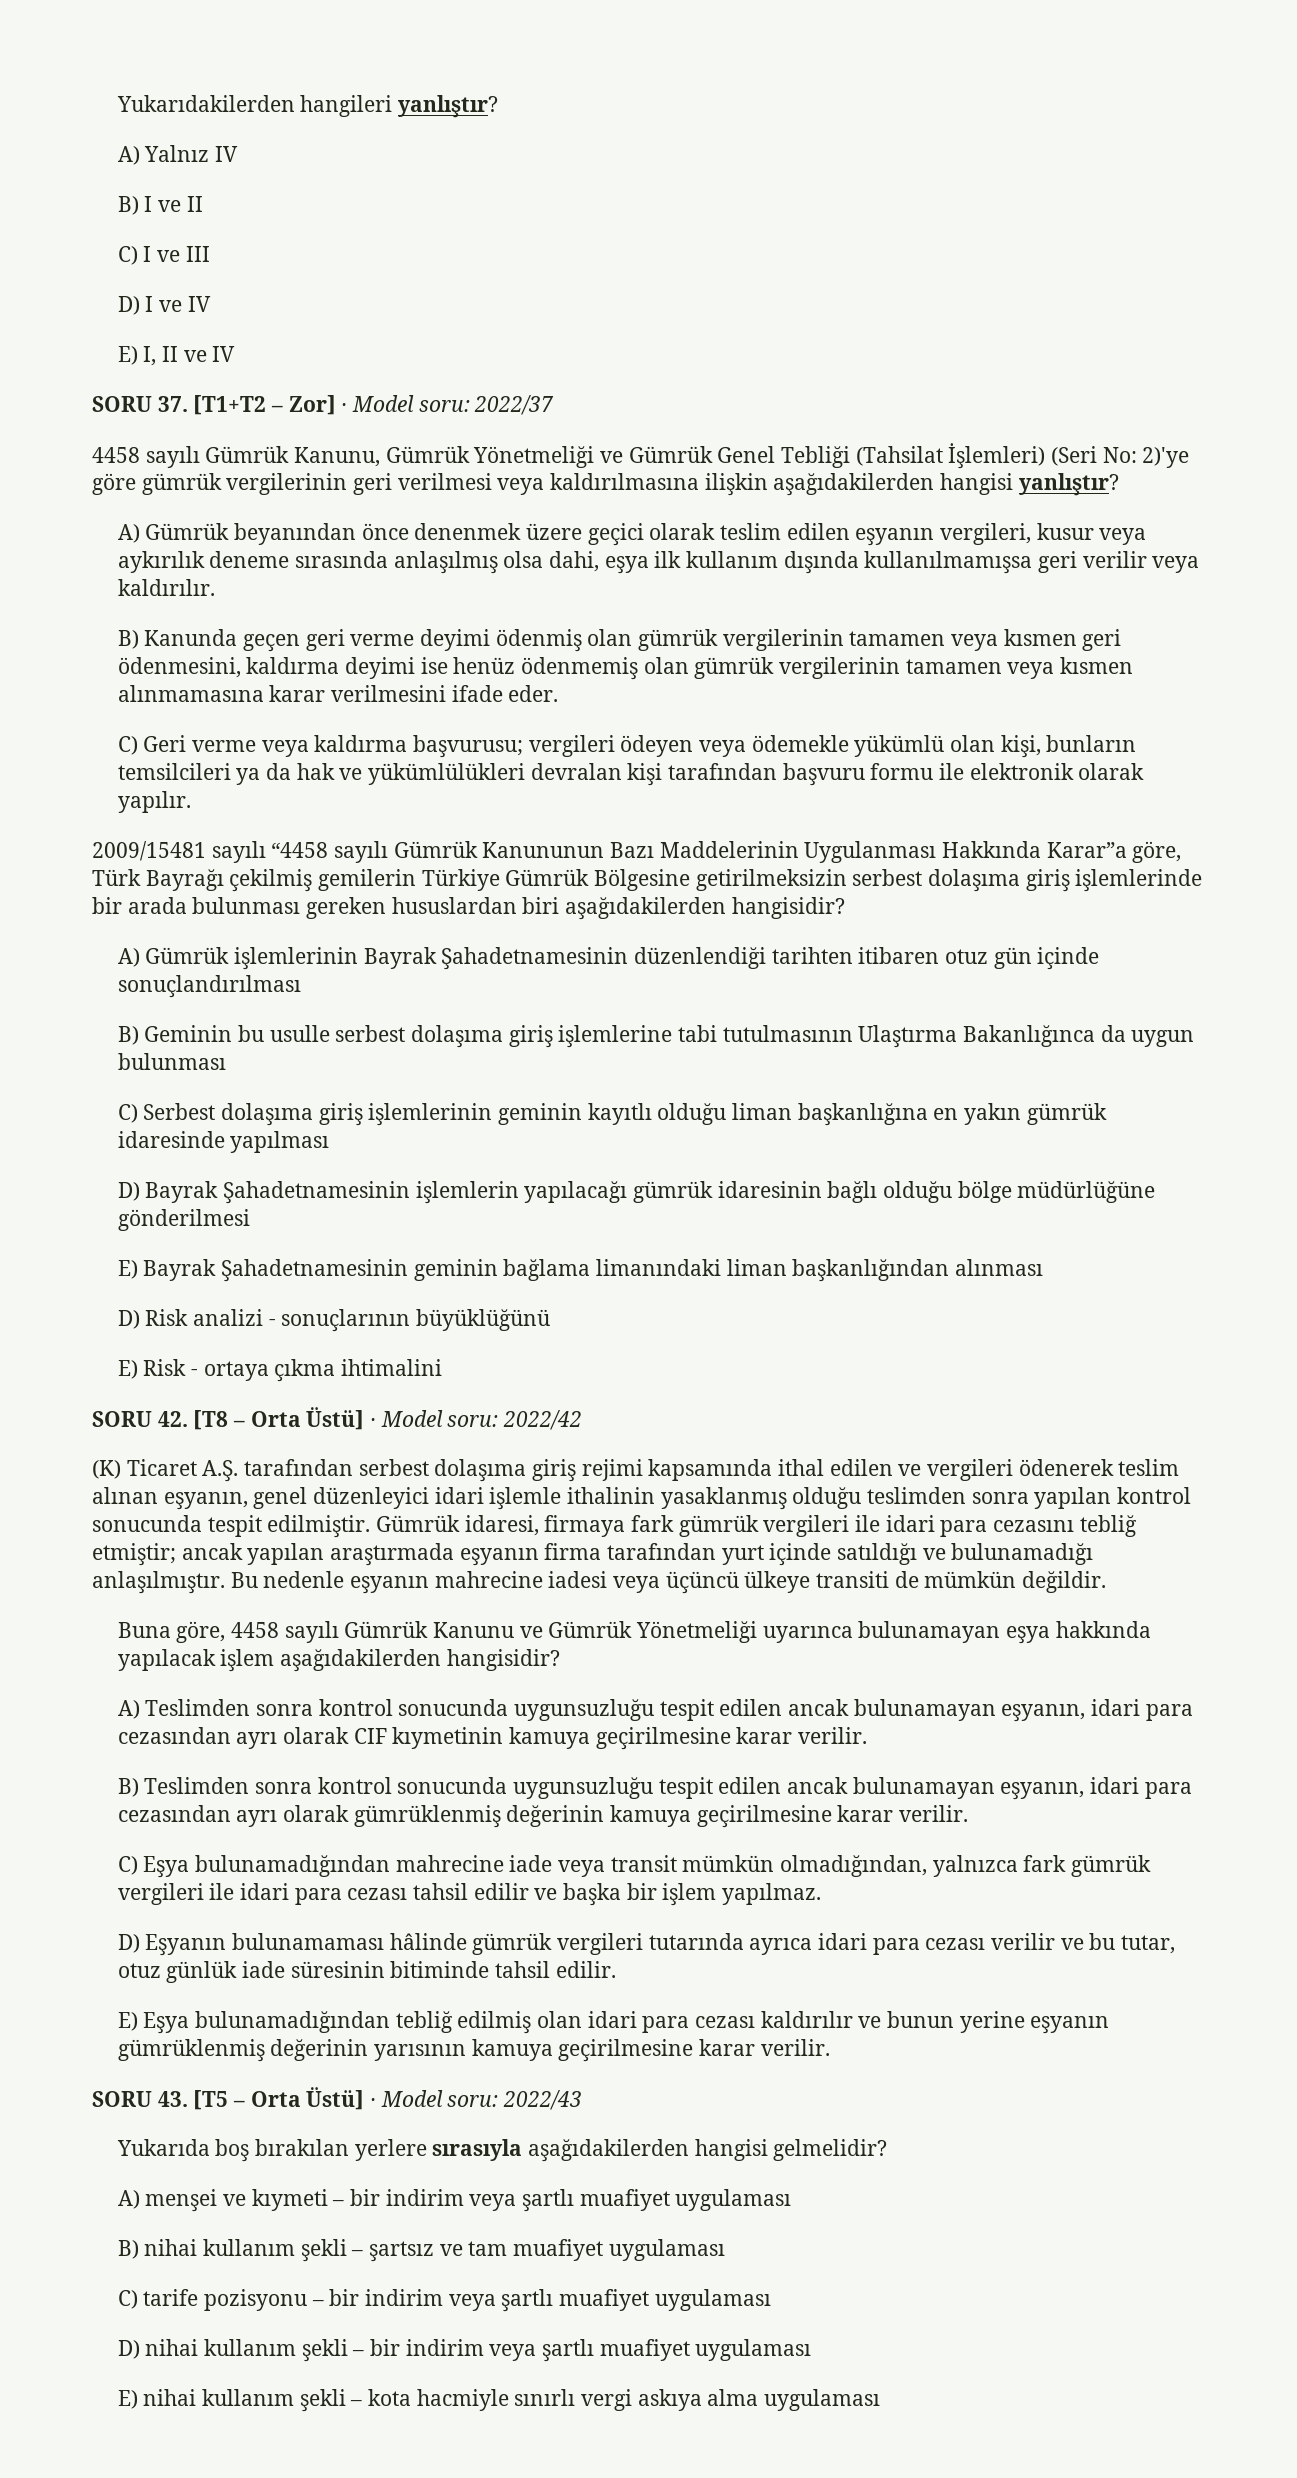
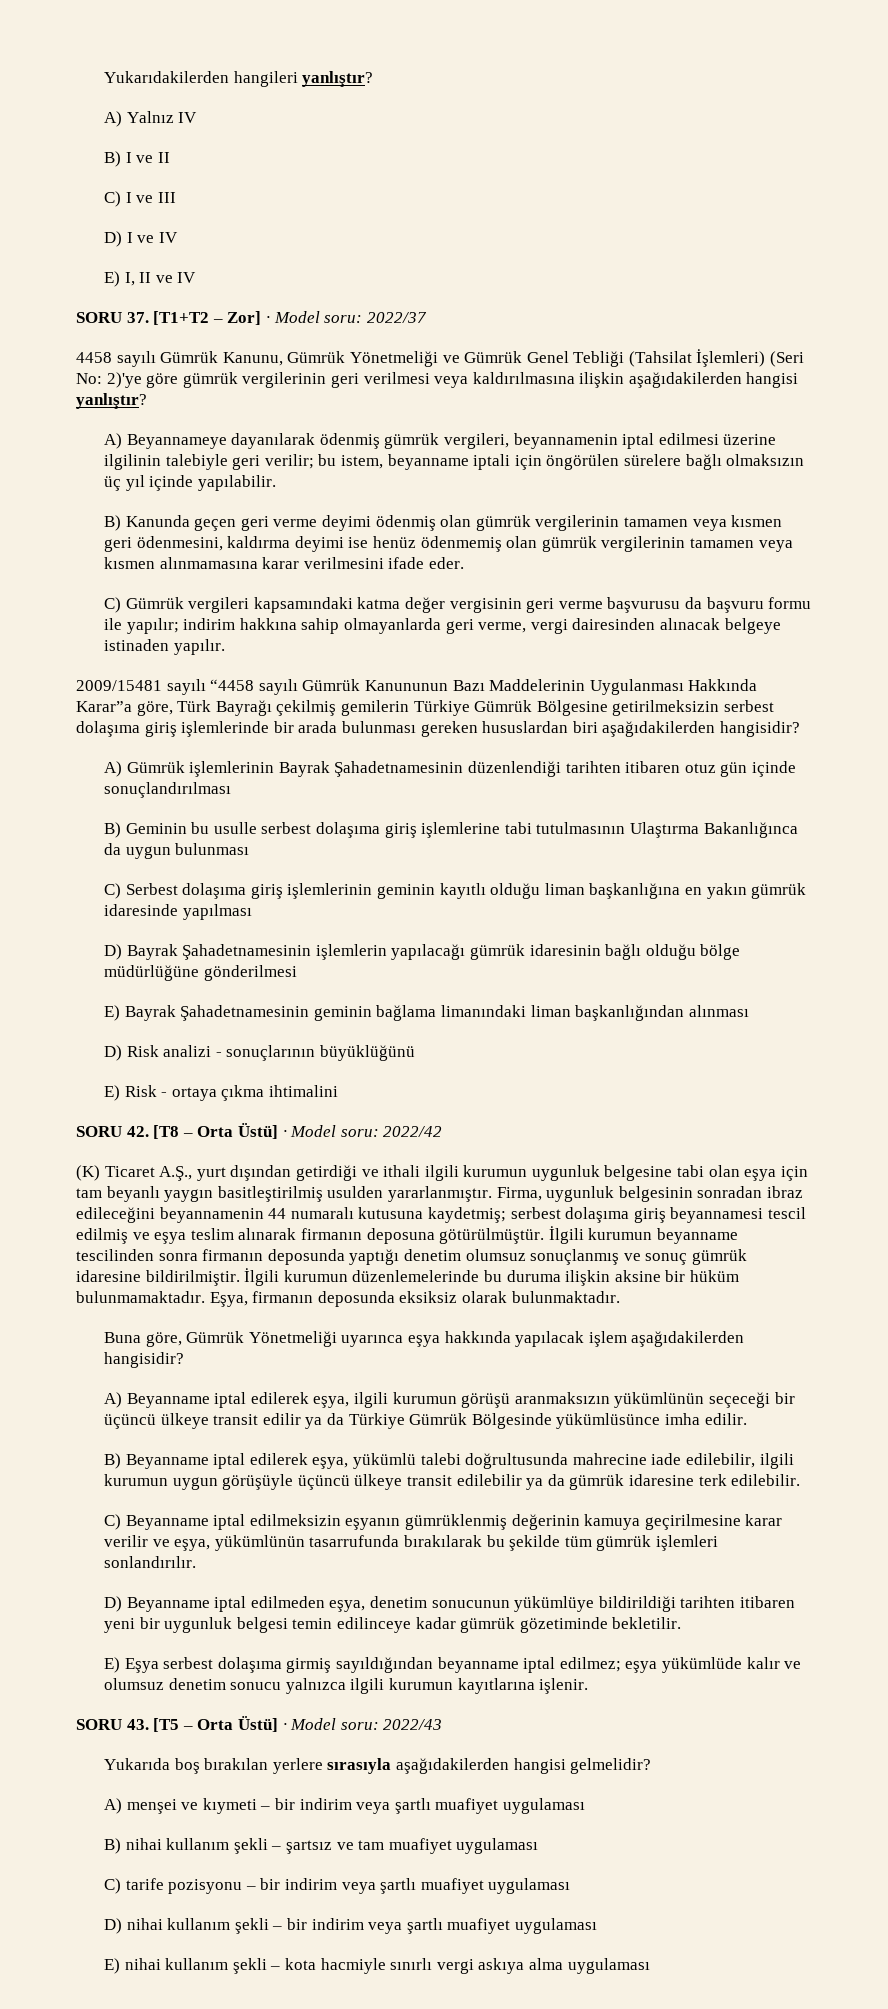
- A) Gümrük beyanından önce denenmek üzere geçici olarak teslim edilen eşyanın vergileri, kusur veya aykırılık deneme sırasında anlaşılmış olsa dahi, eşya ilk kullanım dışında kullanılmamışsa geri verilir veya kaldırılır.
+ A) Beyannameye dayanılarak ödenmiş gümrük vergileri, beyannamenin iptal edilmesi üzerine ilgilinin talebiyle geri verilir; bu istem, beyanname iptali için öngörülen sürelere bağlı olmaksızın üç yıl içinde yapılabilir.
- C) Geri verme veya kaldırma başvurusu; vergileri ödeyen veya ödemekle yükümlü olan kişi, bunların temsilcileri ya da hak ve yükümlülükleri devralan kişi tarafından başvuru formu ile elektronik olarak yapılır.
+ C) Gümrük vergileri kapsamındaki katma değer vergisinin geri verme başvurusu da başvuru formu ile yapılır; indirim hakkına sahip olmayanlarda geri verme, vergi dairesinden alınacak belgeye istinaden yapılır.
- (K) Ticaret A.Ş. tarafından serbest dolaşıma giriş rejimi kapsamında ithal edilen ve vergileri ödenerek teslim alınan eşyanın, genel düzenleyici idari işlemle ithalinin yasaklanmış olduğu teslimden sonra yapılan kontrol sonucunda tespit edilmiştir. Gümrük idaresi, firmaya fark gümrük vergileri ile idari para cezasını tebliğ etmiştir; ancak yapılan araştırmada eşyanın firma tarafından yurt içinde satıldığı ve bulunamadığı anlaşılmıştır. Bu nedenle eşyanın mahrecine iadesi veya üçüncü ülkeye transiti de mümkün değildir.
- Buna göre, 4458 sayılı Gümrük Kanunu ve Gümrük Yönetmeliği uyarınca bulunamayan eşya hakkında yapılacak işlem aşağıdakilerden hangisidir?
+ (K) Ticaret A.Ş., yurt dışından getirdiği ve ithali ilgili kurumun uygunluk belgesine tabi olan eşya için tam beyanlı yaygın basitleştirilmiş usulden yararlanmıştır. Firma, uygunluk belgesinin sonradan ibraz edileceğini beyannamenin 44 numaralı kutusuna kaydetmiş; serbest dolaşıma giriş beyannamesi tescil edilmiş ve eşya teslim alınarak firmanın deposuna götürülmüştür. İlgili kurumun beyanname tescilinden sonra firmanın deposunda yaptığı denetim olumsuz sonuçlanmış ve sonuç gümrük idaresine bildirilmiştir. İlgili kurumun düzenlemelerinde bu duruma ilişkin aksine bir hüküm bulunmamaktadır. Eşya, firmanın deposunda eksiksiz olarak bulunmaktadır.
+ Buna göre, Gümrük Yönetmeliği uyarınca eşya hakkında yapılacak işlem aşağıdakilerden hangisidir?
- A) Teslimden sonra kontrol sonucunda uygunsuzluğu tespit edilen ancak bulunamayan eşyanın, idari para cezasından ayrı olarak CIF kıymetinin kamuya geçirilmesine karar verilir.
- B) Teslimden sonra kontrol sonucunda uygunsuzluğu tespit edilen ancak bulunamayan eşyanın, idari para cezasından ayrı olarak gümrüklenmiş değerinin kamuya geçirilmesine karar verilir.
- C) Eşya bulunamadığından mahrecine iade veya transit mümkün olmadığından, yalnızca fark gümrük vergileri ile idari para cezası tahsil edilir ve başka bir işlem yapılmaz.
- D) Eşyanın bulunamaması hâlinde gümrük vergileri tutarında ayrıca idari para cezası verilir ve bu tutar, otuz günlük iade süresinin bitiminde tahsil edilir.
- E) Eşya bulunamadığından tebliğ edilmiş olan idari para cezası kaldırılır ve bunun yerine eşyanın gümrüklenmiş değerinin yarısının kamuya geçirilmesine karar verilir.
+ A) Beyanname iptal edilerek eşya, ilgili kurumun görüşü aranmaksızın yükümlünün seçeceği bir üçüncü ülkeye transit edilir ya da Türkiye Gümrük Bölgesinde yükümlüsünce imha edilir.
+ B) Beyanname iptal edilerek eşya, yükümlü talebi doğrultusunda mahrecine iade edilebilir, ilgili kurumun uygun görüşüyle üçüncü ülkeye transit edilebilir ya da gümrük idaresine terk edilebilir.
+ C) Beyanname iptal edilmeksizin eşyanın gümrüklenmiş değerinin kamuya geçirilmesine karar verilir ve eşya, yükümlünün tasarrufunda bırakılarak bu şekilde tüm gümrük işlemleri sonlandırılır.
+ D) Beyanname iptal edilmeden eşya, denetim sonucunun yükümlüye bildirildiği tarihten itibaren yeni bir uygunluk belgesi temin edilinceye kadar gümrük gözetiminde bekletilir.
+ E) Eşya serbest dolaşıma girmiş sayıldığından beyanname iptal edilmez; eşya yükümlüde kalır ve olumsuz denetim sonucu yalnızca ilgili kurumun kayıtlarına işlenir.

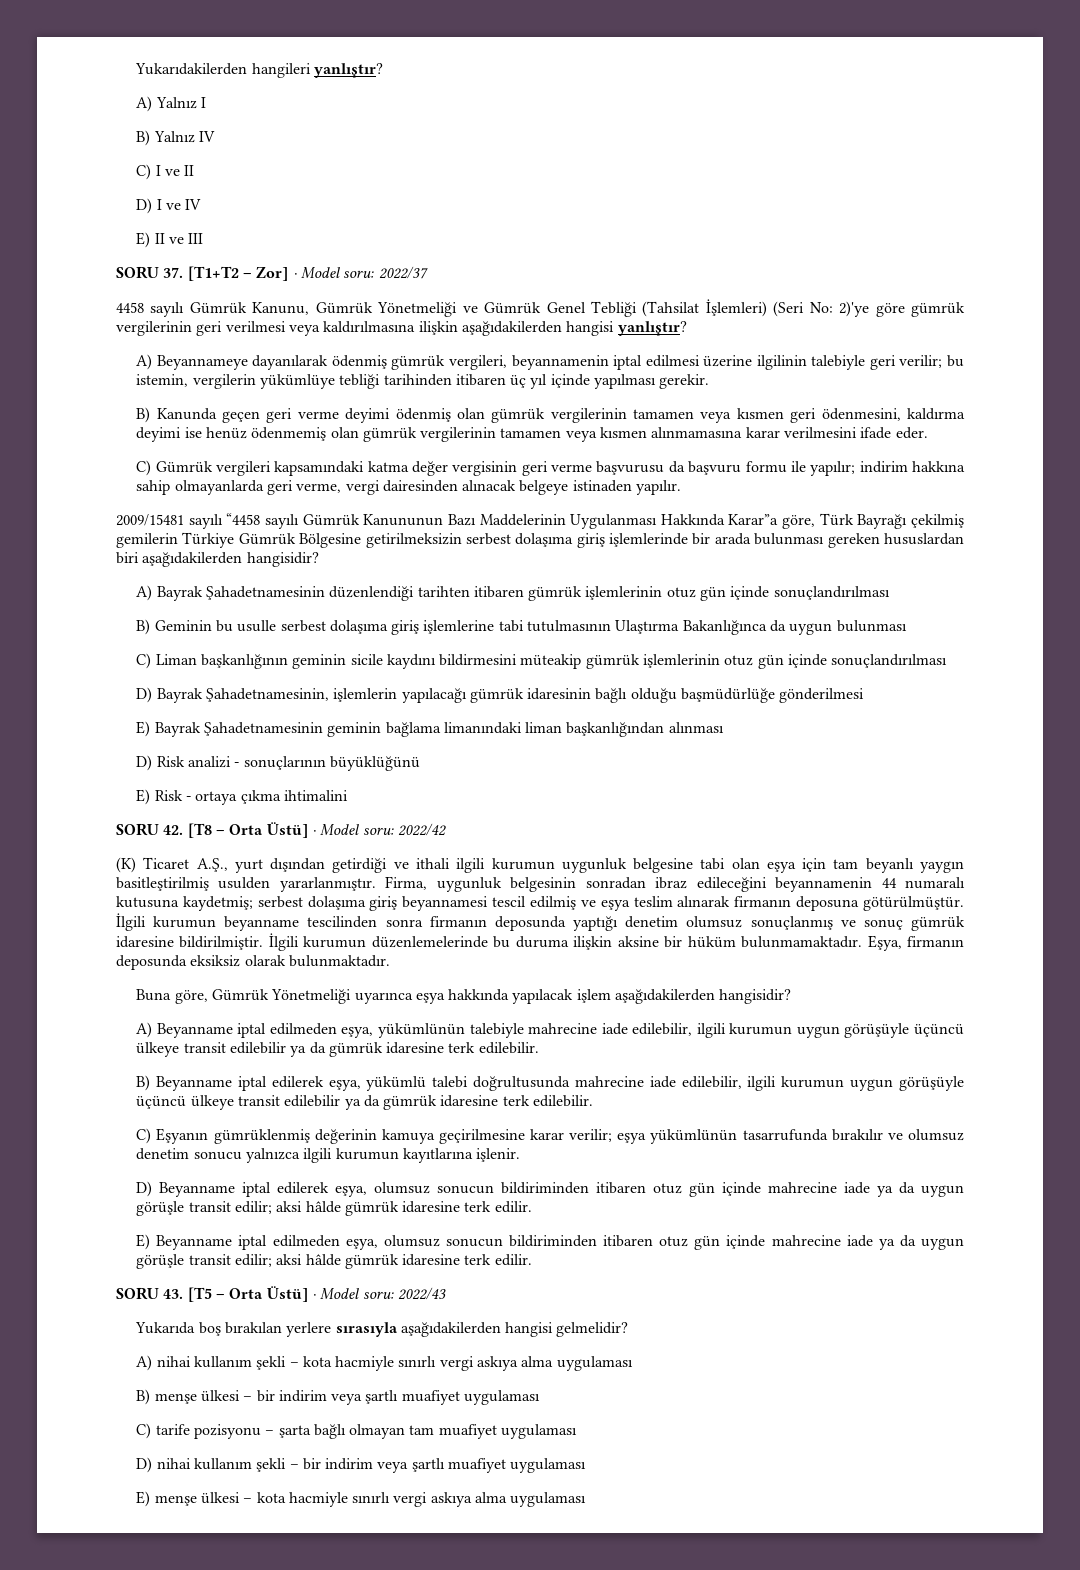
- A) Yalnız IV
- B) I ve II
+ A) Yalnız I
+ B) Yalnız IV
- C) I ve III
+ C) I ve II
- E) I, II ve IV
+ E) II ve III
- A) Beyannameye dayanılarak ödenmiş gümrük vergileri, beyannamenin iptal edilmesi üzerine ilgilinin talebiyle geri verilir; bu istem, beyanname iptali için öngörülen sürelere bağlı olmaksızın üç yıl içinde yapılabilir.
+ A) Beyannameye dayanılarak ödenmiş gümrük vergileri, beyannamenin iptal edilmesi üzerine ilgilinin talebiyle geri verilir; bu istemin, vergilerin yükümlüye tebliği tarihinden itibaren üç yıl içinde yapılması gerekir.
- A) Gümrük işlemlerinin Bayrak Şahadetnamesinin düzenlendiği tarihten itibaren otuz gün içinde sonuçlandırılması
+ A) Bayrak Şahadetnamesinin düzenlendiği tarihten itibaren gümrük işlemlerinin otuz gün içinde sonuçlandırılması
- C) Serbest dolaşıma giriş işlemlerinin geminin kayıtlı olduğu liman başkanlığına en yakın gümrük idaresinde yapılması
+ C) Liman başkanlığının geminin sicile kaydını bildirmesini müteakip gümrük işlemlerinin otuz gün içinde sonuçlandırılması
- D) Bayrak Şahadetnamesinin işlemlerin yapılacağı gümrük idaresinin bağlı olduğu bölge müdürlüğüne gönderilmesi
+ D) Bayrak Şahadetnamesinin, işlemlerin yapılacağı gümrük idaresinin bağlı olduğu başmüdürlüğe gönderilmesi
- A) Beyanname iptal edilerek eşya, ilgili kurumun görüşü aranmaksızın yükümlünün seçeceği bir üçüncü ülkeye transit edilir ya da Türkiye Gümrük Bölgesinde yükümlüsünce imha edilir.
+ A) Beyanname iptal edilmeden eşya, yükümlünün talebiyle mahrecine iade edilebilir, ilgili kurumun uygun görüşüyle üçüncü ülkeye transit edilebilir ya da gümrük idaresine terk edilebilir.
- C) Beyanname iptal edilmeksizin eşyanın gümrüklenmiş değerinin kamuya geçirilmesine karar verilir ve eşya, yükümlünün tasarrufunda bırakılarak bu şekilde tüm gümrük işlemleri sonlandırılır.
- D) Beyanname iptal edilmeden eşya, denetim sonucunun yükümlüye bildirildiği tarihten itibaren yeni bir uygunluk belgesi temin edilinceye kadar gümrük gözetiminde bekletilir.
- E) Eşya serbest dolaşıma girmiş sayıldığından beyanname iptal edilmez; eşya yükümlüde kalır ve olumsuz denetim sonucu yalnızca ilgili kurumun kayıtlarına işlenir.
+ C) Eşyanın gümrüklenmiş değerinin kamuya geçirilmesine karar verilir; eşya yükümlünün tasarrufunda bırakılır ve olumsuz denetim sonucu yalnızca ilgili kurumun kayıtlarına işlenir.
+ D) Beyanname iptal edilerek eşya, olumsuz sonucun bildiriminden itibaren otuz gün içinde mahrecine iade ya da uygun görüşle transit edilir; aksi hâlde gümrük idaresine terk edilir.
+ E) Beyanname iptal edilmeden eşya, olumsuz sonucun bildiriminden itibaren otuz gün içinde mahrecine iade ya da uygun görüşle transit edilir; aksi hâlde gümrük idaresine terk edilir.
- A) menşei ve kıymeti – bir indirim veya şartlı muafiyet uygulaması
- B) nihai kullanım şekli – şartsız ve tam muafiyet uygulaması
+ A) nihai kullanım şekli – kota hacmiyle sınırlı vergi askıya alma uygulaması
+ B) menşe ülkesi – bir indirim veya şartlı muafiyet uygulaması
- C) tarife pozisyonu – bir indirim veya şartlı muafiyet uygulaması
+ C) tarife pozisyonu – şarta bağlı olmayan tam muafiyet uygulaması
- E) nihai kullanım şekli – kota hacmiyle sınırlı vergi askıya alma uygulaması
+ E) menşe ülkesi – kota hacmiyle sınırlı vergi askıya alma uygulaması

